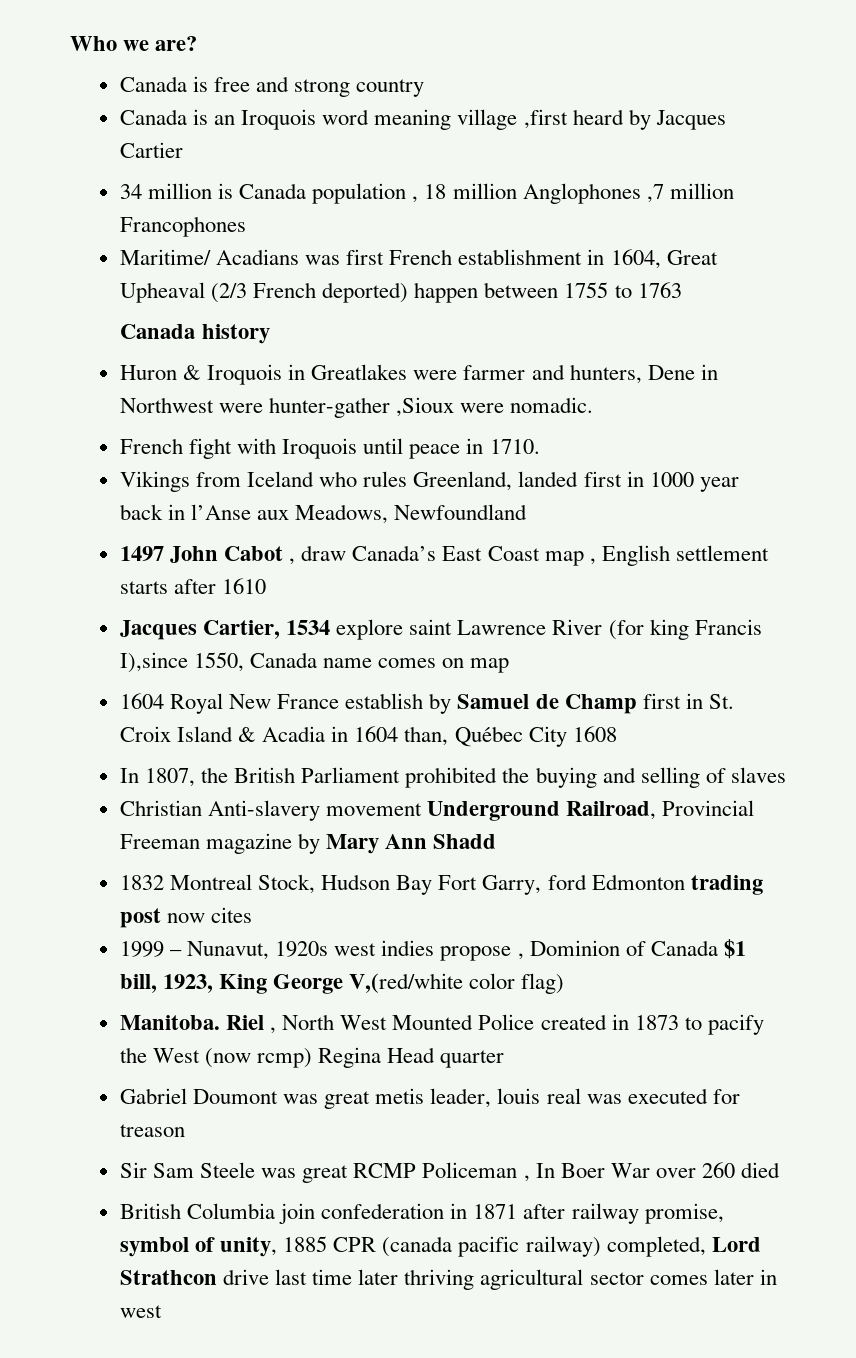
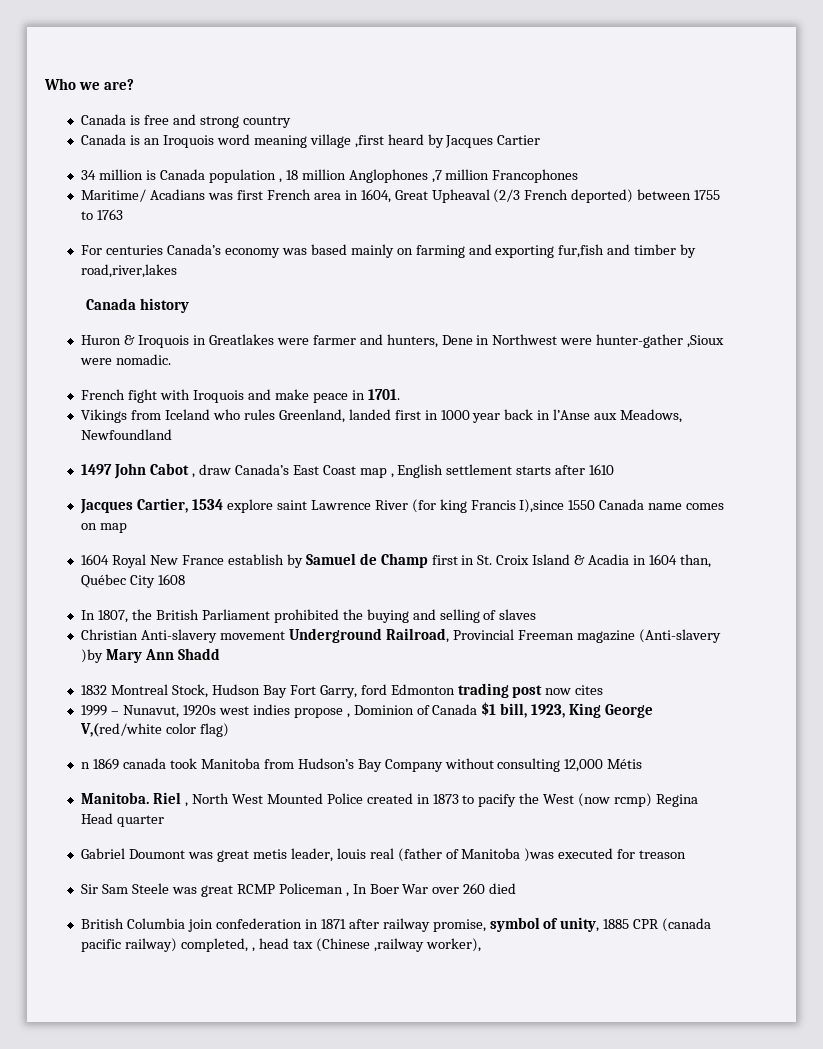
- Maritime/ Acadians was first French establishment in 1604, Great Upheaval (2/3 French deported) happen between 1755 to 1763
+ Maritime/ Acadians was first French area in 1604, Great Upheaval (2/3 French deported) between 1755 to 1763
+ For centuries Canada’s economy was based mainly on farming and exporting fur,fish and timber by road,river,lakes
- French fight with Iroquois until peace in 1710.
+ French fight with Iroquois and make peace in 1701.
- Jacques Cartier, 1534 explore saint Lawrence River (for king Francis I),since 1550, Canada name comes on map
+ Jacques Cartier, 1534 explore saint Lawrence River (for king Francis I),since 1550 Canada name comes on map
- Christian Anti-slavery movement Underground Railroad, Provincial Freeman magazine by Mary Ann Shadd
+ Christian Anti-slavery movement Underground Railroad, Provincial Freeman magazine (Anti-slavery )by Mary Ann Shadd
+ n 1869 canada took Manitoba from Hudson’s Bay Company without consulting 12,000 Métis
- Gabriel Doumont was great metis leader, louis real was executed for treason
+ Gabriel Doumont was great metis leader, louis real (father of Manitoba )was executed for treason
- British Columbia join confederation in 1871 after railway promise, symbol of unity, 1885 CPR (canada pacific railway) completed, Lord Strathcon drive last time later thriving agricultural sector comes later in west
+ British Columbia join confederation in 1871 after railway promise, symbol of unity, 1885 CPR (canada pacific railway) completed, , head tax (Chinese ,railway worker),

